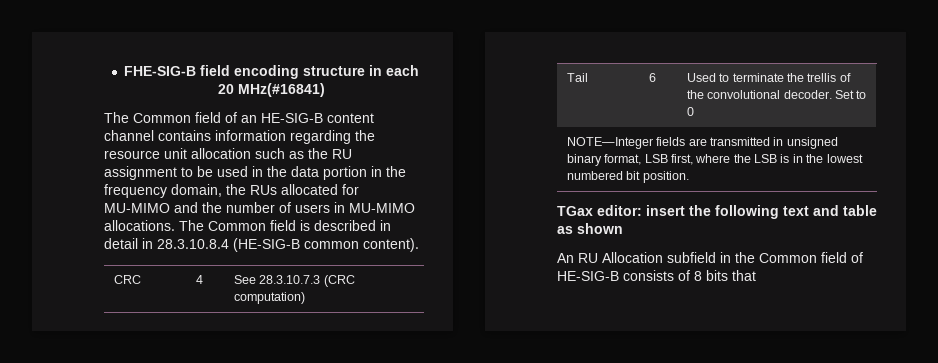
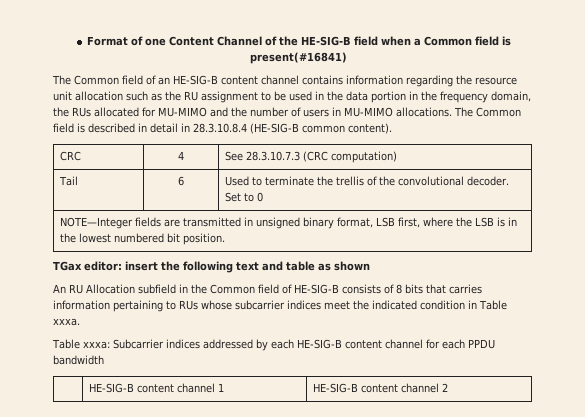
- FHE-SIG-B field encoding structure in each 20 MHz(#16841)
+ Format of one Content Channel of the HE-SIG-B field when a Common field is present(#16841)
- An RU Allocation subfield in the Common field of HE-SIG-B consists of 8 bits that
+ An RU Allocation subfield in the Common field of HE-SIG-B consists of 8 bits that carries information pertaining to RUs whose subcarrier indices meet the indicated condition in Table xxxa.
+ Table xxxa: Subcarrier indices addressed by each HE-SIG-B content channel for each PPDU bandwidth
+ | HE-SIG-B content channel 1 | HE-SIG-B content channel 2

